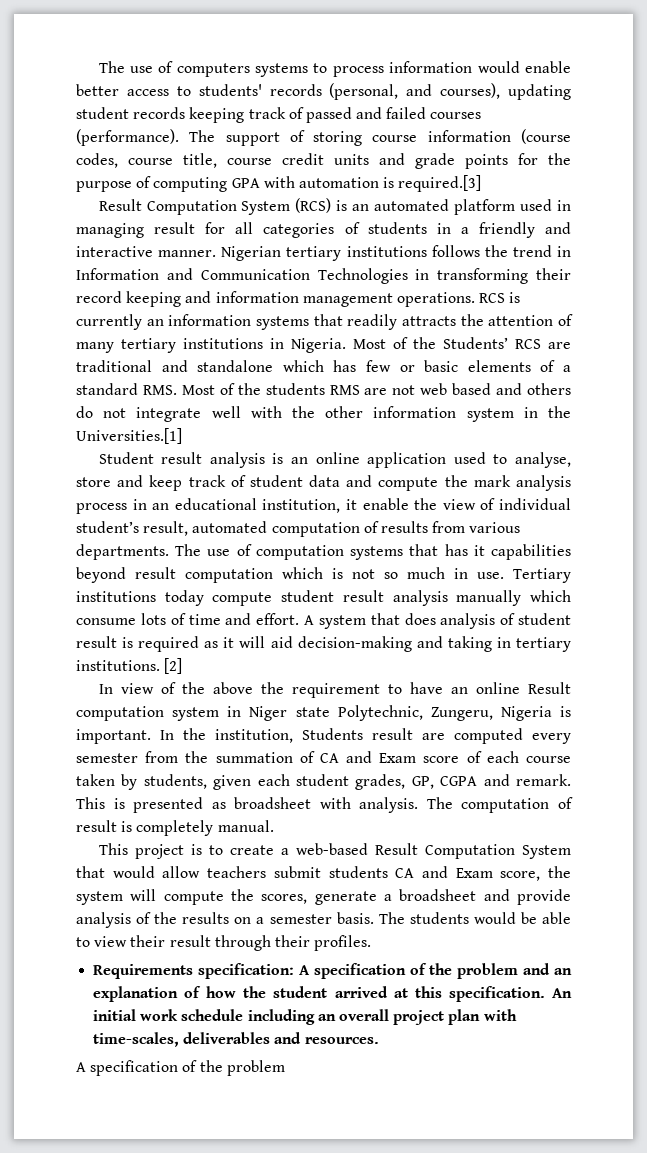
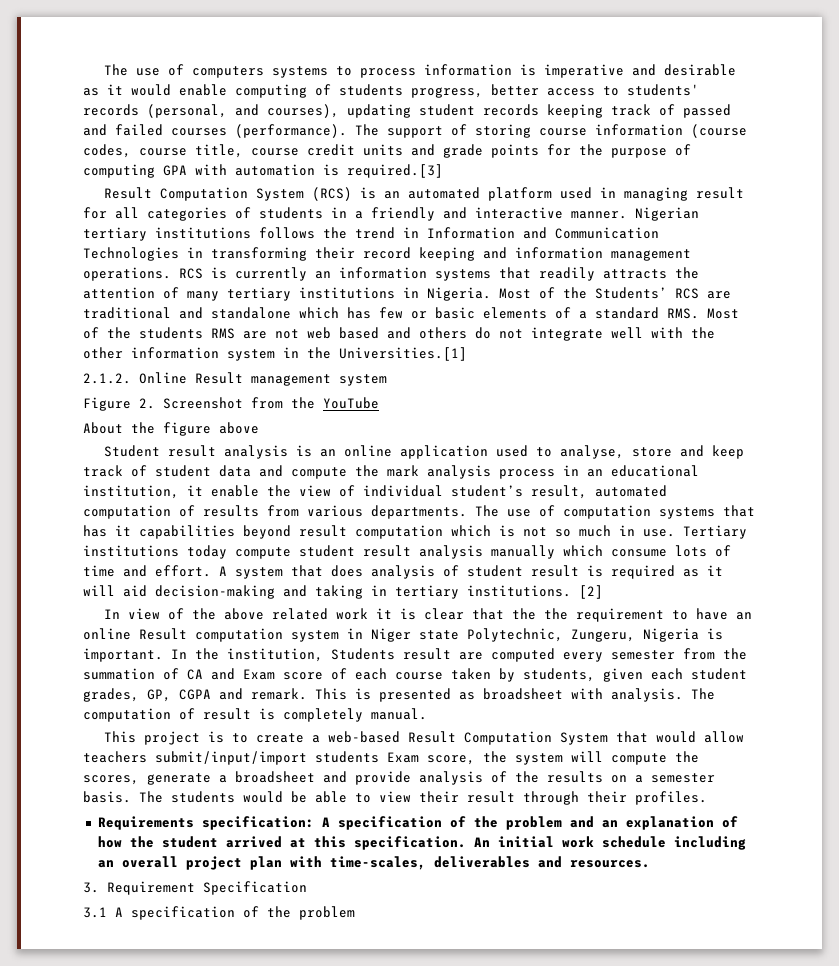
- The use of computers systems to process information would enable better access to students' records (personal, and courses), updating student records keeping track of passed and failed courses (performance).
+ The use of computers systems to process information is imperative and desirable as it would enable computing of students progress, better access to students' records (personal, and courses), updating student records keeping track of passed and failed courses (performance).
+ 2.1.2. Online Result management system
+ Figure 2. Screenshot from the YouTube
+ About the figure above
- In view of the above the requirement to have an online Result computation system in Niger state Polytechnic, Zungeru, Nigeria is important.
+ In view of the above related work it is clear that the the requirement to have an online Result computation system in Niger state Polytechnic, Zungeru, Nigeria is important.
- This project is to create a web-based Result Computation System that would allow teachers submit students CA and Exam score, the system will compute the scores, generate a broadsheet and provide analysis of the results on a semester basis.
+ This project is to create a web-based Result Computation System that would allow teachers submit/input/import students Exam score, the system will compute the scores, generate a broadsheet and provide analysis of the results on a semester basis.
  An initial work schedule including an overall project plan with time-scales, deliverables and resources.
- A specification of the problem
+ 3. Requirement Specification
+ 3.1 A specification of the problem

